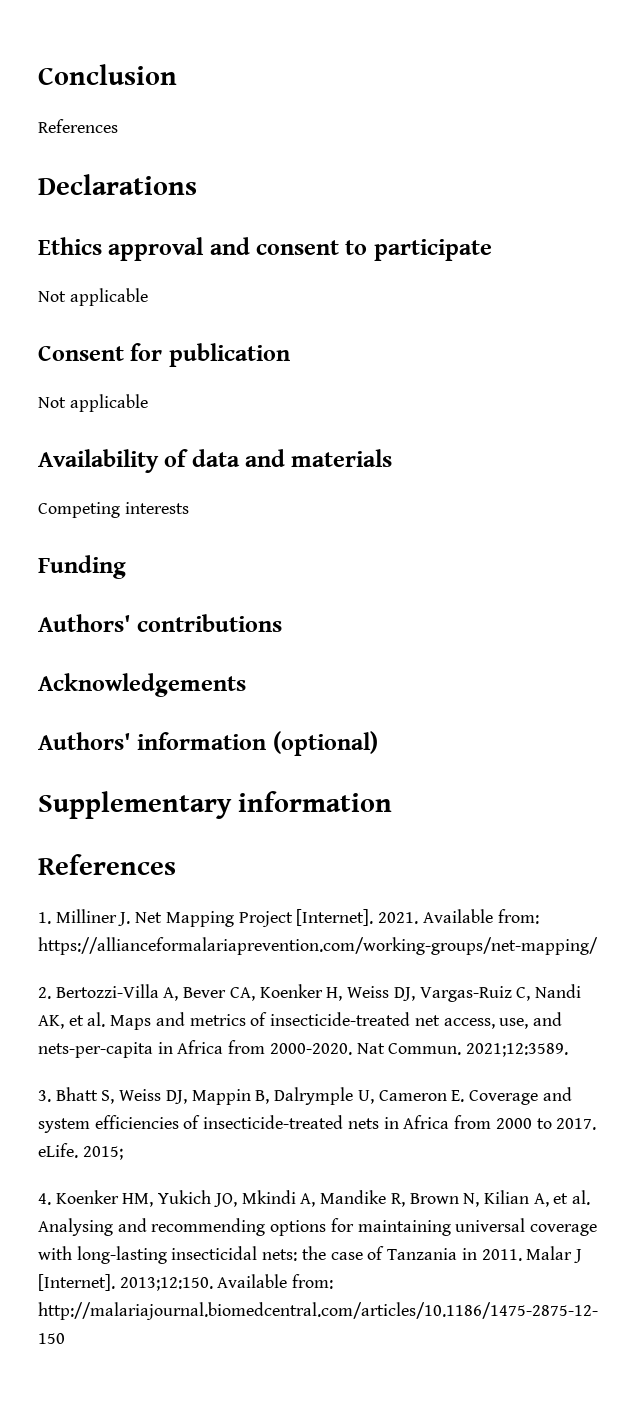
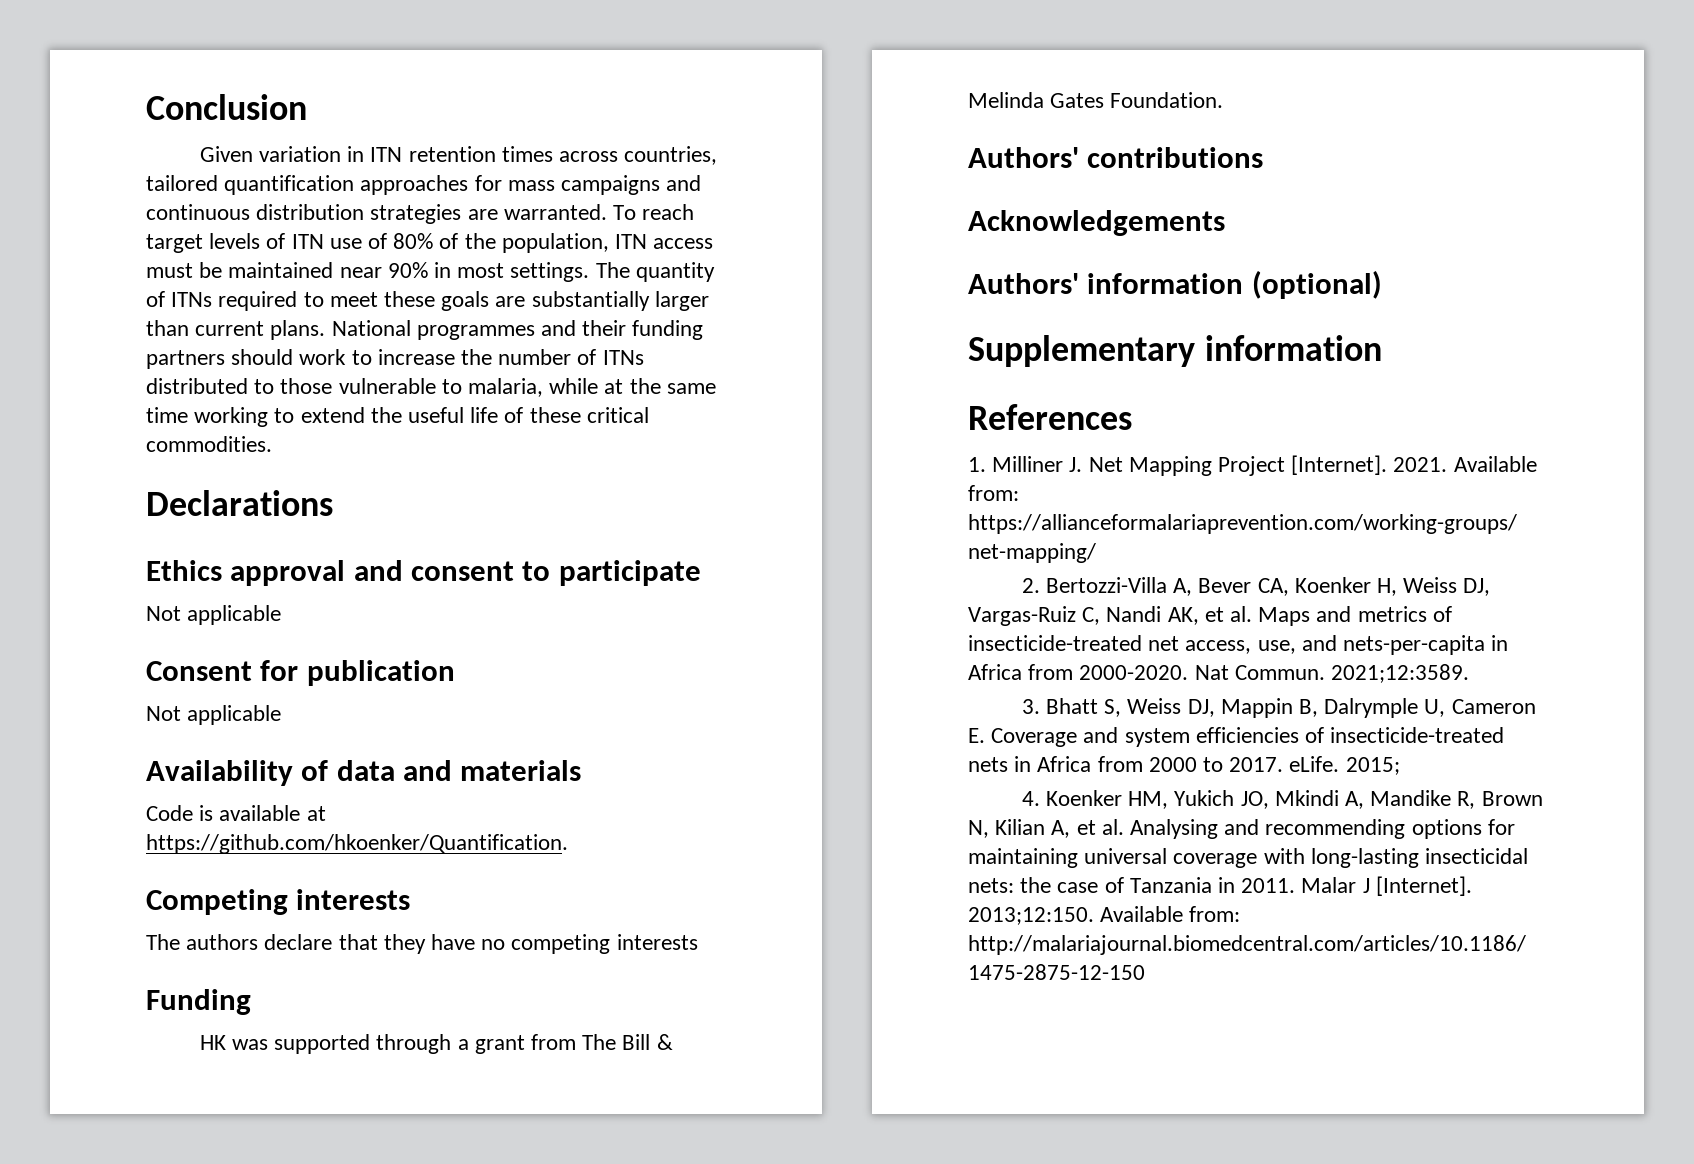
  Conclusion
- References
+ Given variation in ITN retention times across countries, tailored quantification approaches for mass campaigns and continuous distribution strategies are warranted. To reach target levels of ITN use of 80% of the population, ITN access must be maintained near 90% in most settings. The quantity of ITNs required to meet these goals are substantially larger than current plans. National programmes and their funding partners should work to increase the number of ITNs distributed to those vulnerable to malaria, while at the same time working to extend the useful life of these critical commodities.
+ Code is available at https://github.com/hkoenker/Quantification.
  Competing interests
+ The authors declare that they have no competing interests
  Funding
+ HK was supported through a grant from The Bill & Melinda Gates Foundation.

